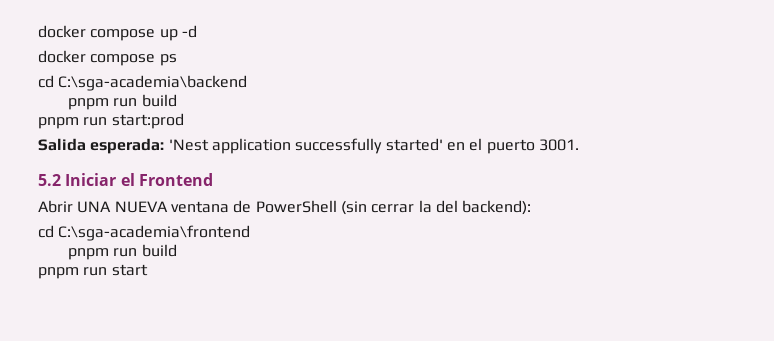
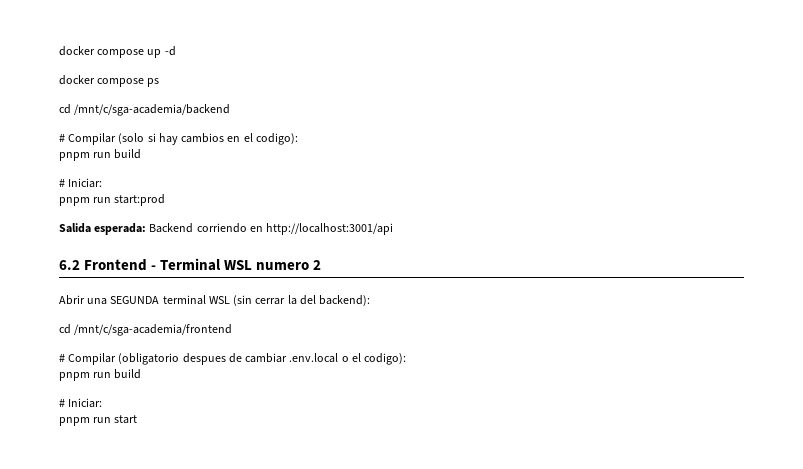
- cd C:\sga-academia\backend
+ cd /mnt/c/sga-academia/backend
+ # Compilar (solo si hay cambios en el codigo):
  pnpm run build
+ # Iniciar:
- Salida esperada: 'Nest application successfully started' en el puerto 3001.
- 5.2 Iniciar el Frontend
- Abrir UNA NUEVA ventana de PowerShell (sin cerrar la del backend):
+ Salida esperada: Backend corriendo en http://localhost:3001/api
+ 6.2 Frontend - Terminal WSL numero 2
+ Abrir una SEGUNDA terminal WSL (sin cerrar la del backend):
- cd C:\sga-academia\frontend
+ cd /mnt/c/sga-academia/frontend
+ # Compilar (obligatorio despues de cambiar .env.local o el codigo):
  pnpm run build
+ # Iniciar:

